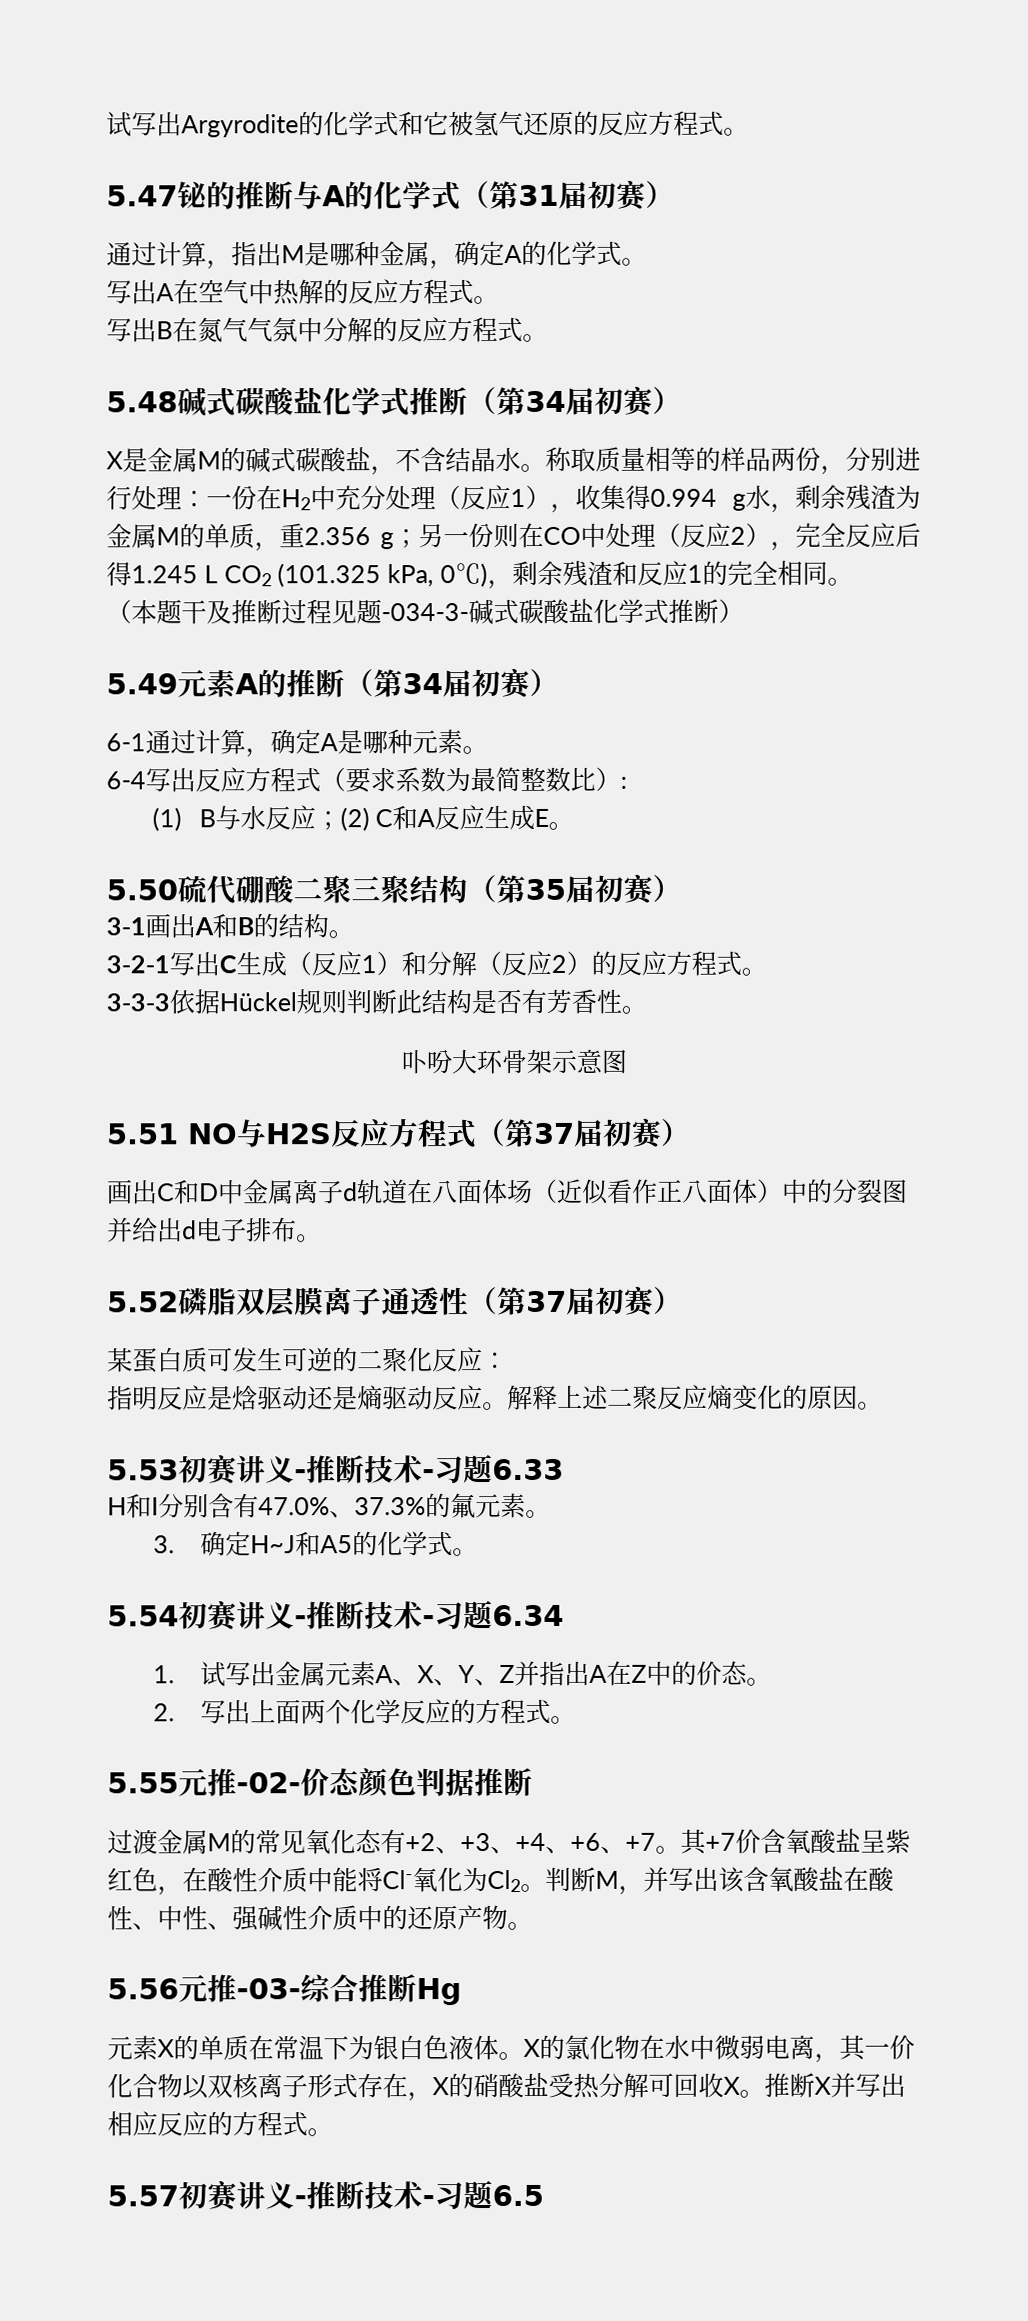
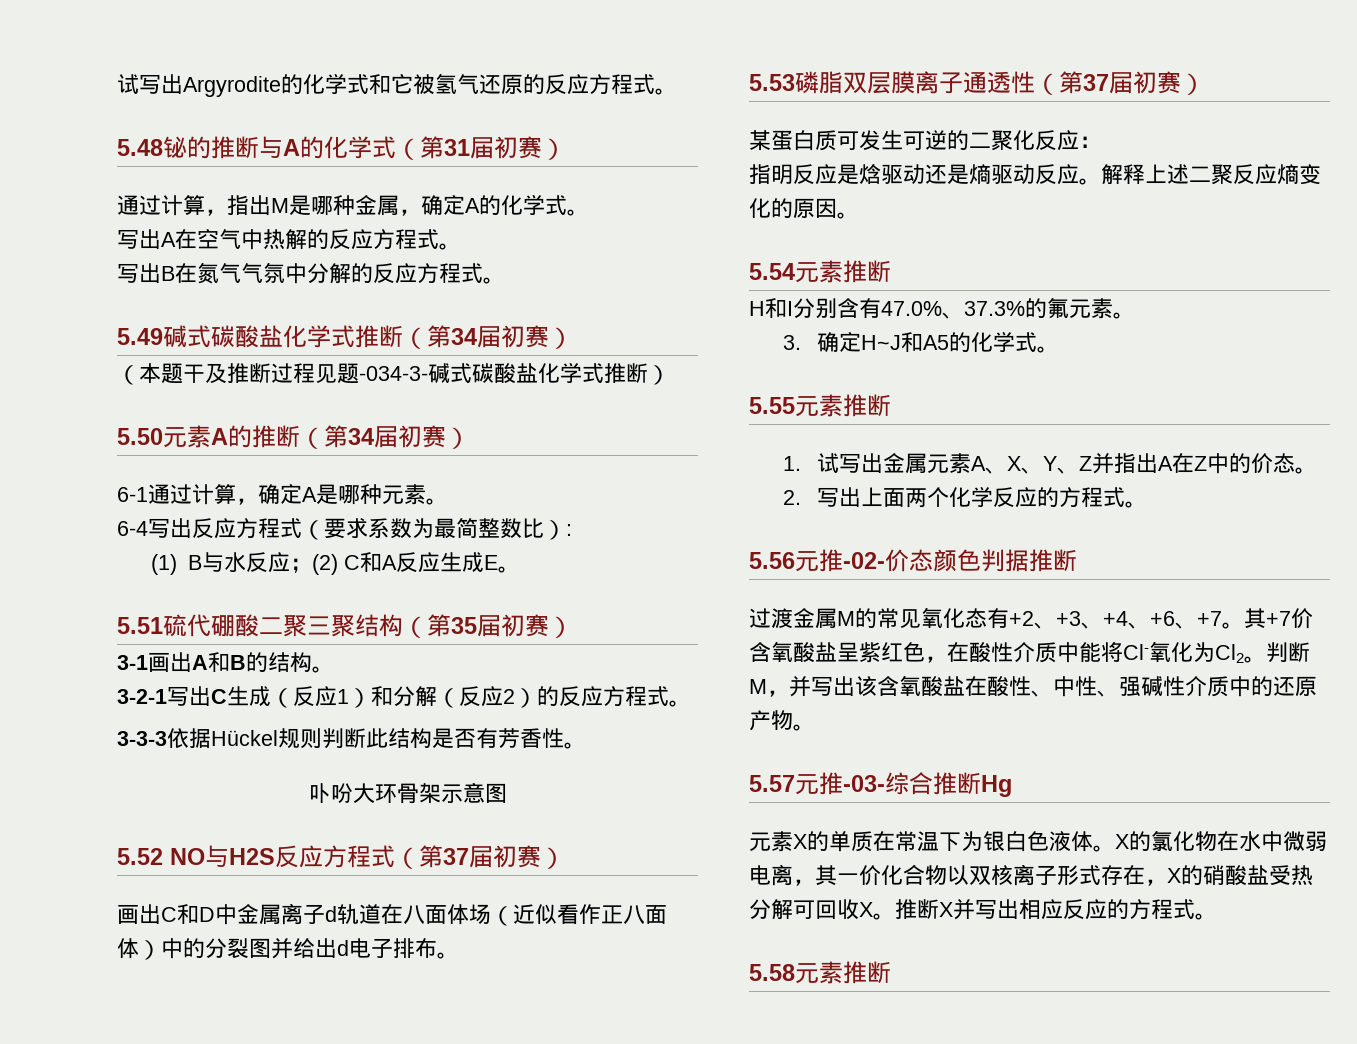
- 5.47铋的推断与A的化学式（第31届初赛）
+ 5.48铋的推断与A的化学式（第31届初赛）
- 5.48碱式碳酸盐化学式推断（第34届初赛）
+ 5.49碱式碳酸盐化学式推断（第34届初赛）
- X是金属M的碱式碳酸盐，不含结晶水。称取质量相等的样品两份，分别进行处理：一份在H2中充分处理（反应1），收集得0.994 g水，剩余残渣为金属M的单质，重2.356 g；另一份则在CO中处理（反应2），完全反应后得1.245 L CO2 (101.325 kPa, 0℃)，剩余残渣和反应1的完全相同。
- 5.49元素A的推断（第34届初赛）
+ 5.50元素A的推断（第34届初赛）
- 5.50硫代硼酸二聚三聚结构（第35届初赛）
+ 5.51硫代硼酸二聚三聚结构（第35届初赛）
- 5.51 NO与H2S反应方程式（第37届初赛）
+ 5.52 NO与H2S反应方程式（第37届初赛）
- 5.52磷脂双层膜离子通透性（第37届初赛）
+ 5.53磷脂双层膜离子通透性（第37届初赛）
- 5.53初赛讲义-推断技术-习题6.33
+ 5.54元素推断
- 5.54初赛讲义-推断技术-习题6.34
+ 5.55元素推断
- 5.55元推-02-价态颜色判据推断
+ 5.56元推-02-价态颜色判据推断
- 5.56元推-03-综合推断Hg
+ 5.57元推-03-综合推断Hg
- 5.57初赛讲义-推断技术-习题6.5
+ 5.58元素推断

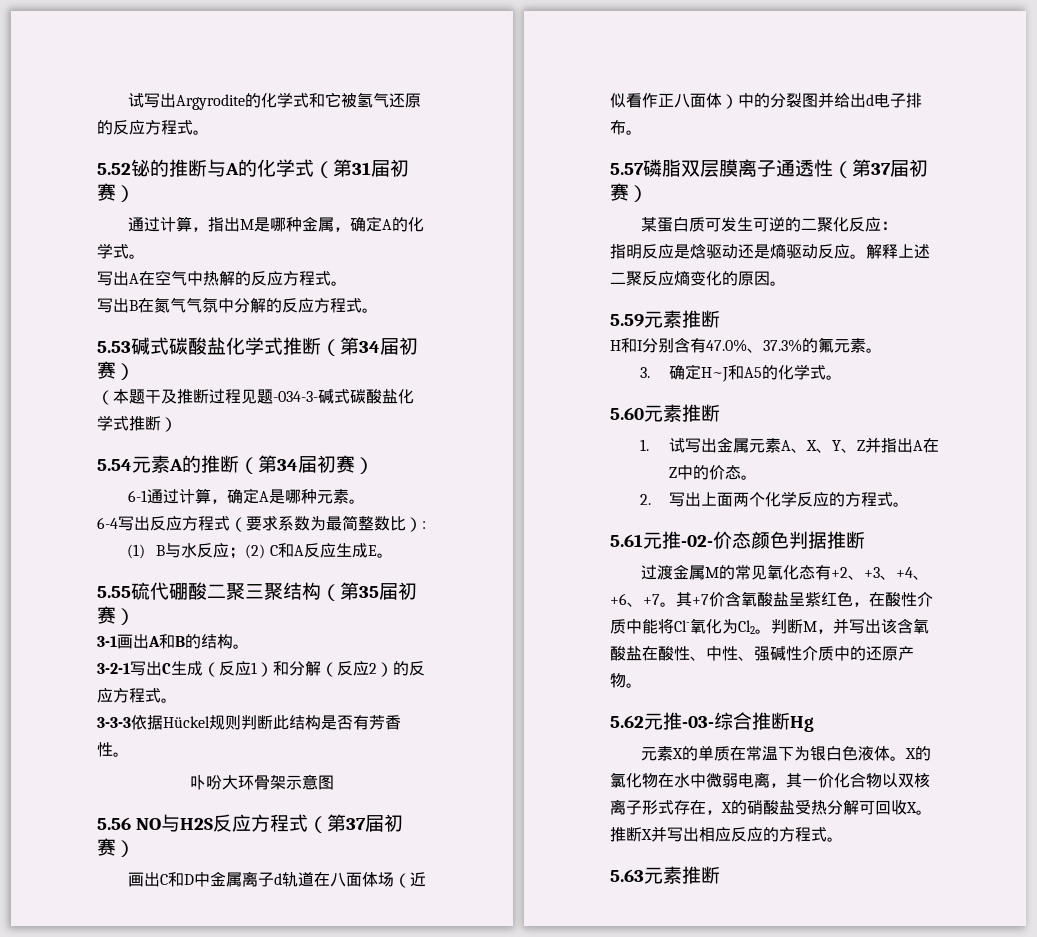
- 5.48铋的推断与A的化学式（第31届初赛）
+ 5.52铋的推断与A的化学式（第31届初赛）
- 5.49碱式碳酸盐化学式推断（第34届初赛）
+ 5.53碱式碳酸盐化学式推断（第34届初赛）
- 5.50元素A的推断（第34届初赛）
+ 5.54元素A的推断（第34届初赛）
- 5.51硫代硼酸二聚三聚结构（第35届初赛）
+ 5.55硫代硼酸二聚三聚结构（第35届初赛）
- 5.52 NO与H2S反应方程式（第37届初赛）
+ 5.56 NO与H2S反应方程式（第37届初赛）
- 5.53磷脂双层膜离子通透性（第37届初赛）
+ 5.57磷脂双层膜离子通透性（第37届初赛）
- 5.54元素推断
+ 5.59元素推断
- 5.55元素推断
+ 5.60元素推断
- 5.56元推-02-价态颜色判据推断
+ 5.61元推-02-价态颜色判据推断
- 5.57元推-03-综合推断Hg
+ 5.62元推-03-综合推断Hg
- 5.58元素推断
+ 5.63元素推断

